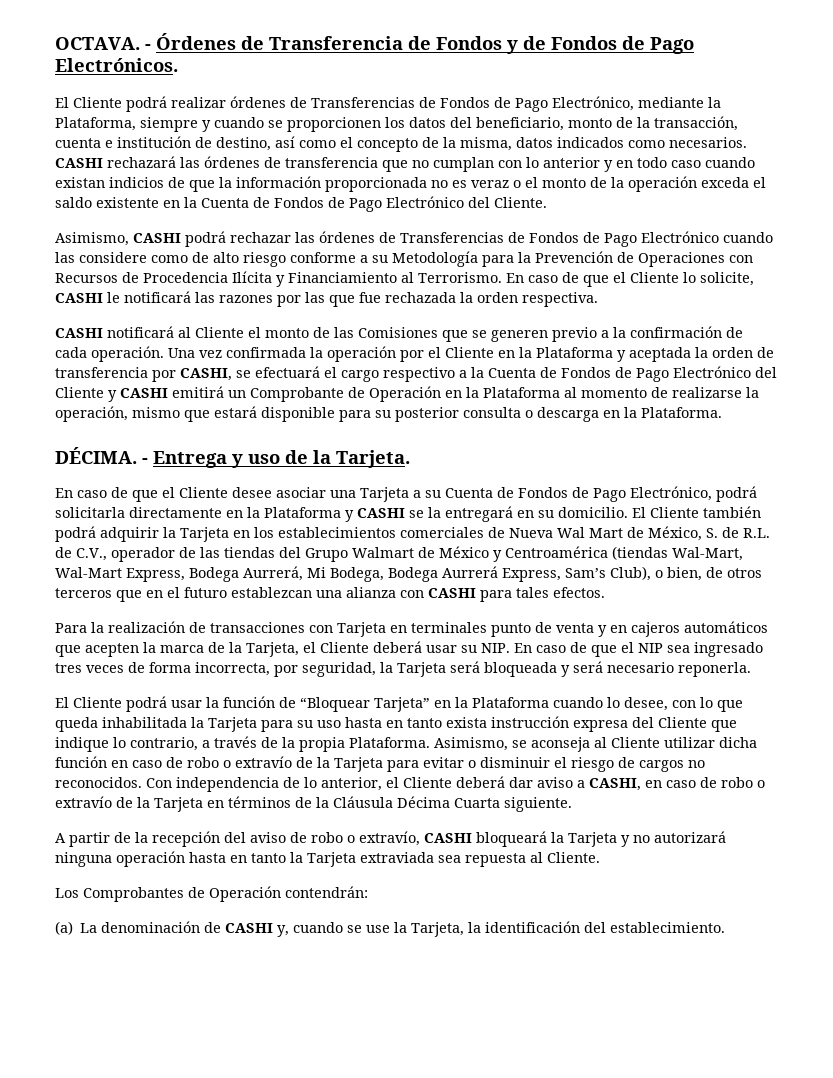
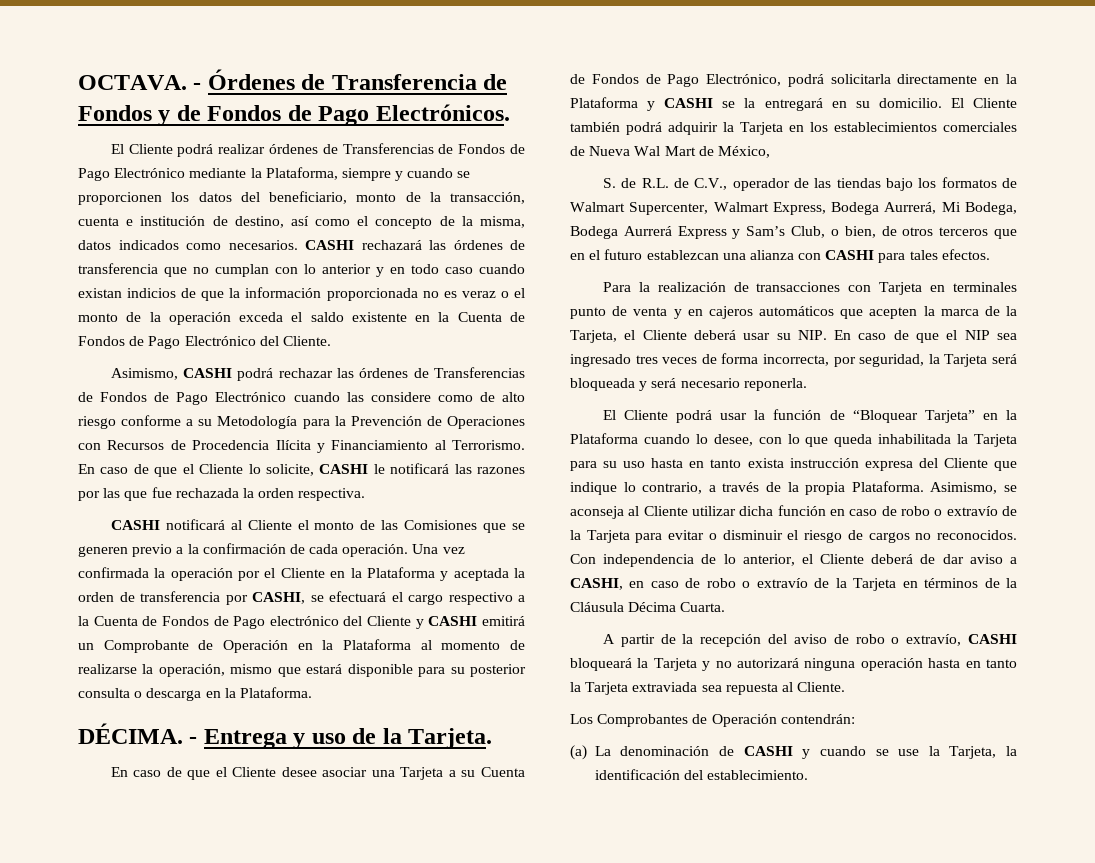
- El Cliente podrá realizar órdenes de Transferencias de Fondos de Pago Electrónico, mediante la Plataforma, siempre y cuando se proporcionen los datos del beneficiario, monto de la transacción, cuenta e institución de destino, así como el concepto de la misma, datos indicados como necesarios.
+ El Cliente podrá realizar órdenes de Transferencias de Fondos de Pago Electrónico mediante la Plataforma, siempre y cuando se proporcionen los datos del beneficiario, monto de la transacción, cuenta e institución de destino, así como el concepto de la misma, datos indicados como necesarios.
- Una vez confirmada la operación por el Cliente en la Plataforma y aceptada la orden de transferencia por CASHI, se efectuará el cargo respectivo a la Cuenta de Fondos de Pago Electrónico del Cliente y CASHI emitirá un Comprobante de Operación en la Plataforma al momento de realizarse la operación, mismo que estará disponible para su posterior consulta o descarga en la Plataforma.
+ Una vez confirmada la operación por el Cliente en la Plataforma y aceptada la orden de transferencia por CASHI, se efectuará el cargo respectivo a la Cuenta de Fondos de Pago electrónico del Cliente y CASHI emitirá un Comprobante de Operación en la Plataforma al momento de realizarse la operación, mismo que estará disponible para su posterior consulta o descarga en la Plataforma.
- El Cliente también podrá adquirir la Tarjeta en los establecimientos comerciales de Nueva Wal Mart de México, S. de R.L. de C.V., operador de las tiendas del Grupo Walmart de México y Centroamérica (tiendas Wal-Mart, Wal-Mart Express, Bodega Aurrerá, Mi Bodega, Bodega Aurrerá Express, Sam’s Club), o bien, de otros terceros que en el futuro establezcan una alianza con CASHI para tales efectos.
+ El Cliente también podrá adquirir la Tarjeta en los establecimientos comerciales de Nueva Wal Mart de México,
+ S. de R.L. de C.V., operador de las tiendas bajo los formatos de Walmart Supercenter, Walmart Express, Bodega Aurrerá, Mi Bodega, Bodega Aurrerá Express y Sam’s Club, o bien, de otros terceros que en el futuro establezcan una alianza con CASHI para tales efectos.
- Con independencia de lo anterior, el Cliente deberá dar aviso a CASHI, en caso de robo o extravío de la Tarjeta en términos de la Cláusula Décima Cuarta siguiente.
+ Con independencia de lo anterior, el Cliente deberá de dar aviso a CASHI, en caso de robo o extravío de la Tarjeta en términos de la Cláusula Décima Cuarta.
- (a) La denominación de CASHI y, cuando se use la Tarjeta, la identificación del establecimiento.
+ (a) La denominación de CASHI y cuando se use la Tarjeta, la identificación del establecimiento.

